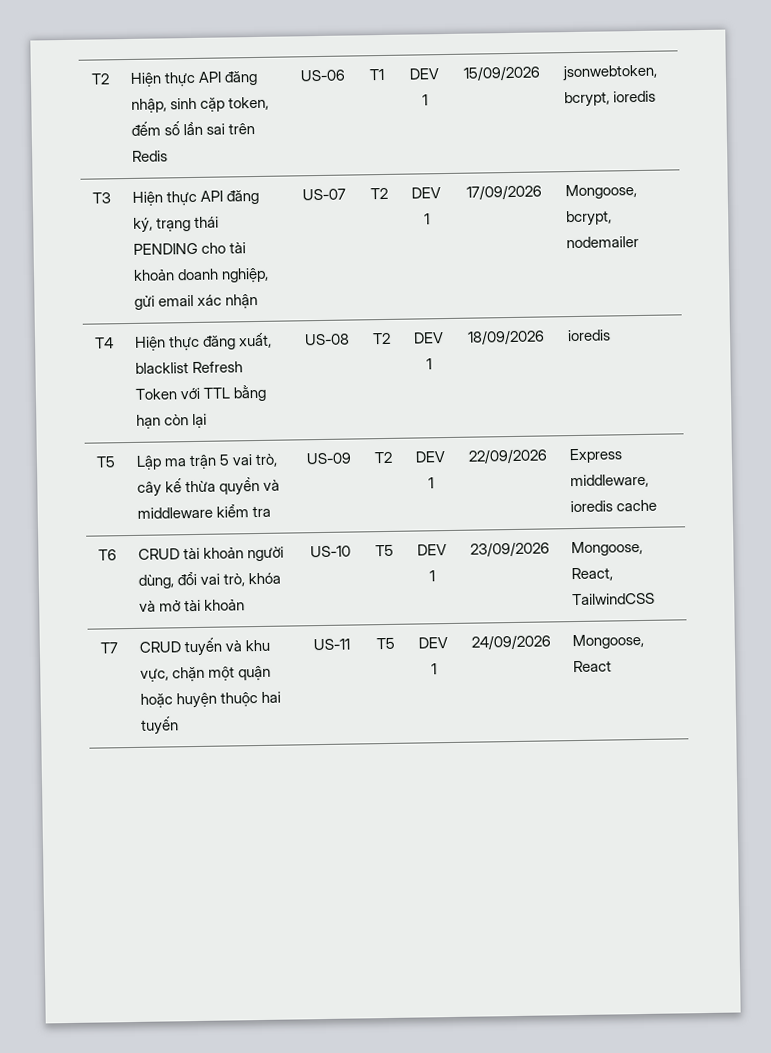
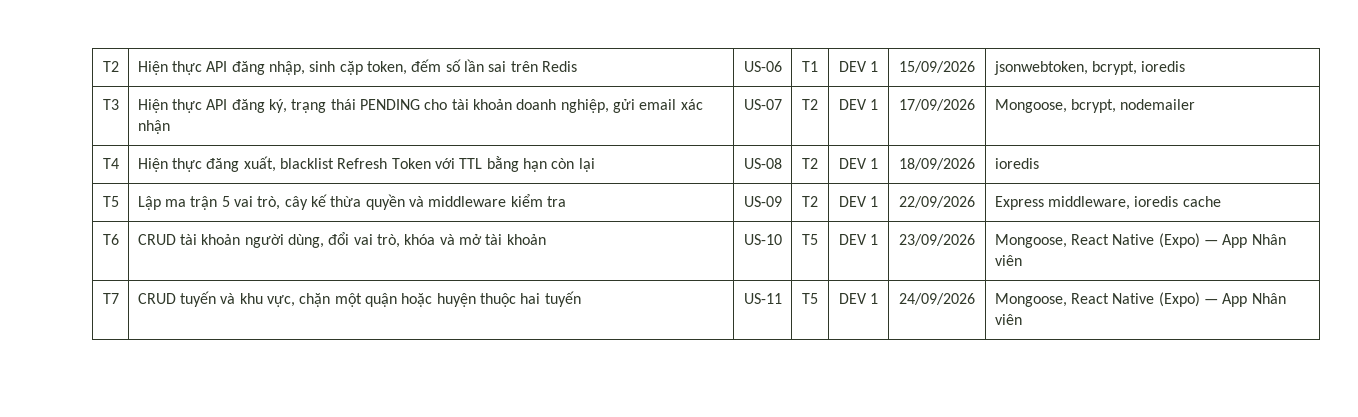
- T6 | CRUD tài khoản người dùng, đổi vai trò, khóa và mở tài khoản | US-10 | T5 | DEV 1 | 23/09/2026 | Mongoose, React, TailwindCSS
+ T6 | CRUD tài khoản người dùng, đổi vai trò, khóa và mở tài khoản | US-10 | T5 | DEV 1 | 23/09/2026 | Mongoose, React Native (Expo) — App Nhân viên
- T7 | CRUD tuyến và khu vực, chặn một quận hoặc huyện thuộc hai tuyến | US-11 | T5 | DEV 1 | 24/09/2026 | Mongoose, React
+ T7 | CRUD tuyến và khu vực, chặn một quận hoặc huyện thuộc hai tuyến | US-11 | T5 | DEV 1 | 24/09/2026 | Mongoose, React Native (Expo) — App Nhân viên

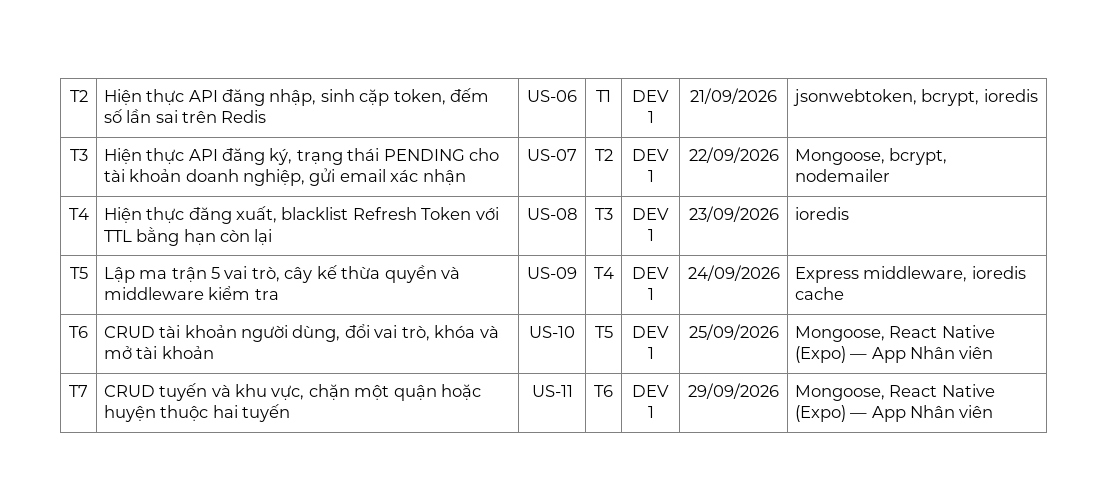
- T2 | Hiện thực API đăng nhập, sinh cặp token, đếm số lần sai trên Redis | US-06 | T1 | DEV 1 | 15/09/2026 | jsonwebtoken, bcrypt, ioredis
+ T2 | Hiện thực API đăng nhập, sinh cặp token, đếm số lần sai trên Redis | US-06 | T1 | DEV 1 | 21/09/2026 | jsonwebtoken, bcrypt, ioredis
- T3 | Hiện thực API đăng ký, trạng thái PENDING cho tài khoản doanh nghiệp, gửi email xác nhận | US-07 | T2 | DEV 1 | 17/09/2026 | Mongoose, bcrypt, nodemailer
+ T3 | Hiện thực API đăng ký, trạng thái PENDING cho tài khoản doanh nghiệp, gửi email xác nhận | US-07 | T2 | DEV 1 | 22/09/2026 | Mongoose, bcrypt, nodemailer
- T4 | Hiện thực đăng xuất, blacklist Refresh Token với TTL bằng hạn còn lại | US-08 | T2 | DEV 1 | 18/09/2026 | ioredis
+ T4 | Hiện thực đăng xuất, blacklist Refresh Token với TTL bằng hạn còn lại | US-08 | T3 | DEV 1 | 23/09/2026 | ioredis
- T5 | Lập ma trận 5 vai trò, cây kế thừa quyền và middleware kiểm tra | US-09 | T2 | DEV 1 | 22/09/2026 | Express middleware, ioredis cache
+ T5 | Lập ma trận 5 vai trò, cây kế thừa quyền và middleware kiểm tra | US-09 | T4 | DEV 1 | 24/09/2026 | Express middleware, ioredis cache
- T6 | CRUD tài khoản người dùng, đổi vai trò, khóa và mở tài khoản | US-10 | T5 | DEV 1 | 23/09/2026 | Mongoose, React Native (Expo) — App Nhân viên
+ T6 | CRUD tài khoản người dùng, đổi vai trò, khóa và mở tài khoản | US-10 | T5 | DEV 1 | 25/09/2026 | Mongoose, React Native (Expo) — App Nhân viên
- T7 | CRUD tuyến và khu vực, chặn một quận hoặc huyện thuộc hai tuyến | US-11 | T5 | DEV 1 | 24/09/2026 | Mongoose, React Native (Expo) — App Nhân viên
+ T7 | CRUD tuyến và khu vực, chặn một quận hoặc huyện thuộc hai tuyến | US-11 | T6 | DEV 1 | 29/09/2026 | Mongoose, React Native (Expo) — App Nhân viên

